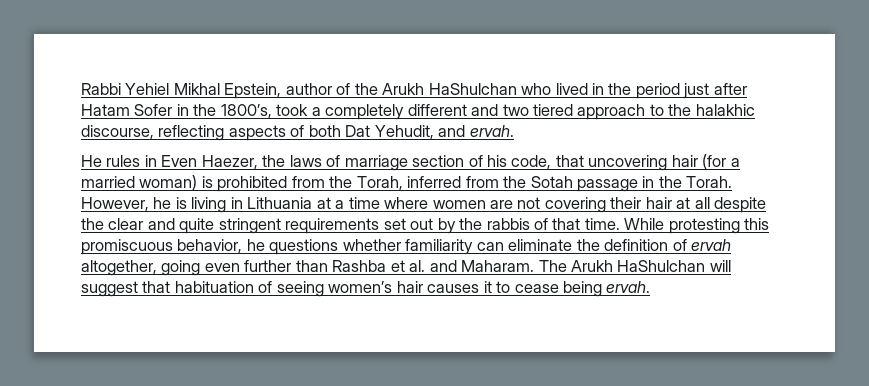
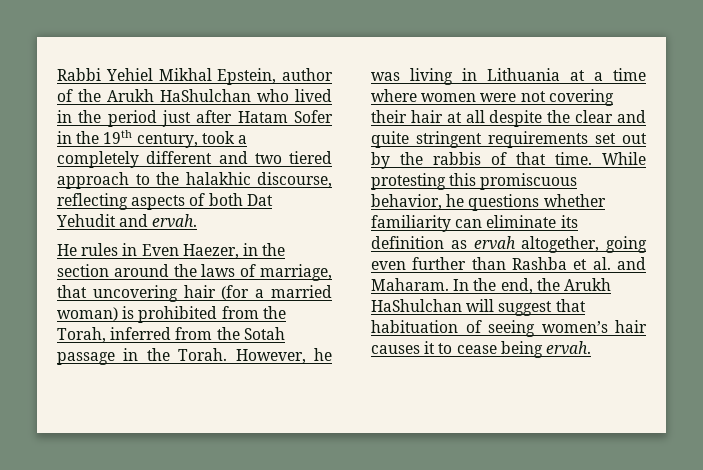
- Rabbi Yehiel Mikhal Epstein, author of the Arukh HaShulchan who lived in the period just after Hatam Sofer in the 1800’s, took a completely different and two tiered approach to the halakhic discourse, reflecting aspects of both Dat Yehudit, and ervah.
+ Rabbi Yehiel Mikhal Epstein, author of the Arukh HaShulchan who lived in the period just after Hatam Sofer in the 19th century, took a completely different and two tiered approach to the halakhic discourse, reflecting aspects of both Dat Yehudit and ervah.
- He rules in Even Haezer, the laws of marriage section of his code, that uncovering hair (for a married woman) is prohibited from the Torah, inferred from the Sotah passage in the Torah.
+ He rules in Even Haezer, in the section around the laws of marriage, that uncovering hair (for a married woman) is prohibited from the Torah, inferred from the Sotah passage in the Torah.
- However, he is living in Lithuania at a time where women are not covering their hair at all despite the clear and quite stringent requirements set out by the rabbis of that time.
+ However, he was living in Lithuania at a time where women were not covering their hair at all despite the clear and quite stringent requirements set out by the rabbis of that time.
- While protesting this promiscuous behavior, he questions whether familiarity can eliminate the definition of ervah altogether, going even further than Rashba et al. and Maharam.
+ While protesting this promiscuous behavior, he questions whether familiarity can eliminate its definition as ervah altogether, going even further than Rashba et al. and Maharam.
- The Arukh HaShulchan will suggest that habituation of seeing women’s hair causes it to cease being ervah.
+ In the end, the Arukh HaShulchan will suggest that habituation of seeing women’s hair causes it to cease being ervah.

